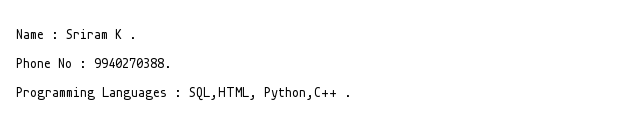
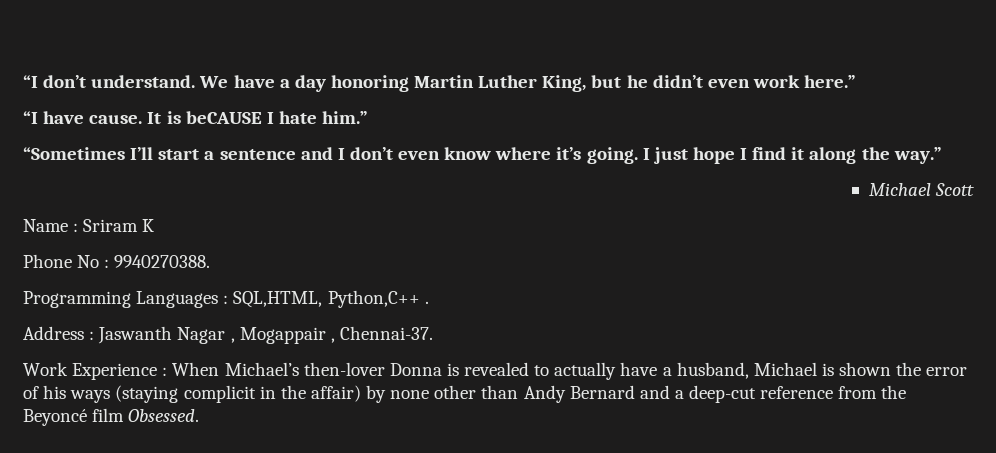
+ “I don’t understand. We have a day honoring Martin Luther King, but he didn’t even work here.”
+ “I have cause. It is beCAUSE I hate him.”
+ “Sometimes I’ll start a sentence and I don’t even know where it’s going. I just hope I find it along the way.”
+ Michael Scott
- Name : Sriram K .
+ Name : Sriram K
+ Address : Jaswanth Nagar , Mogappair , Chennai-37.
+ Work Experience : When Michael’s then-lover Donna is revealed to actually have a husband, Michael is shown the error of his ways (staying complicit in the affair) by none other than Andy Bernard and a deep-cut reference from the Beyoncé film Obsessed.

